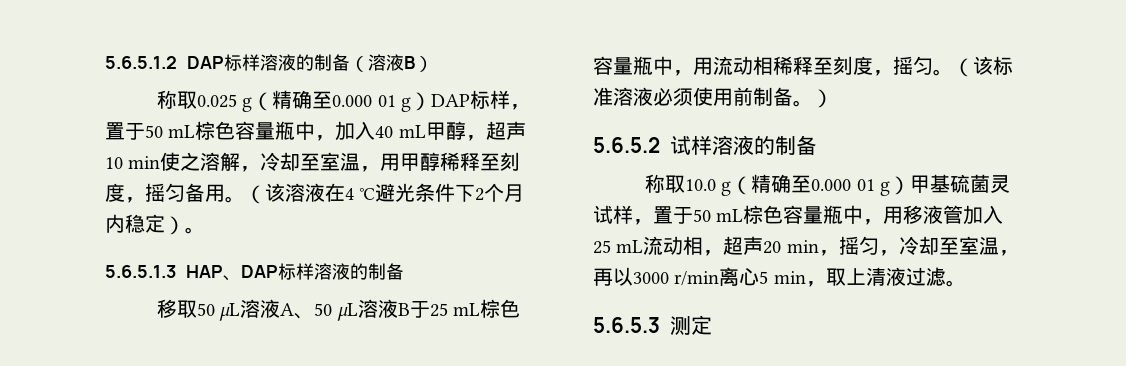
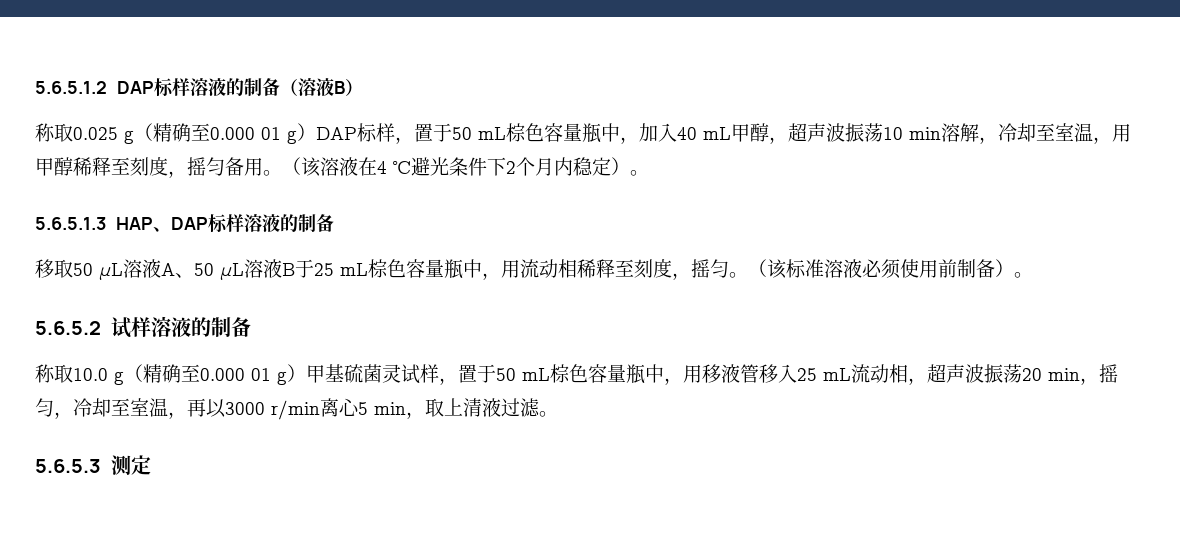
- 称取0.025 g（精确至0.000 01 g）DAP标样，置于50 mL棕色容量瓶中，加入40 mL甲醇，超声10 min使之溶解，冷却至室温，用甲醇稀释至刻度，摇匀备用。
+ 称取0.025 g（精确至0.000 01 g）DAP标样，置于50 mL棕色容量瓶中，加入40 mL甲醇，超声波振荡10 min溶解，冷却至室温，用甲醇稀释至刻度，摇匀备用。
- （该标准溶液必须使用前制备。）
+ （该标准溶液必须使用前制备）。
- 称取10.0 g（精确至0.000 01 g）甲基硫菌灵试样，置于50 mL棕色容量瓶中，用移液管加入25 mL流动相，超声20 min，摇匀，冷却至室温，再以3000 r/min离心5 min，取上清液过滤。
+ 称取10.0 g（精确至0.000 01 g）甲基硫菌灵试样，置于50 mL棕色容量瓶中，用移液管移入25 mL流动相，超声波振荡20 min，摇匀，冷却至室温，再以3000 r/min离心5 min，取上清液过滤。

